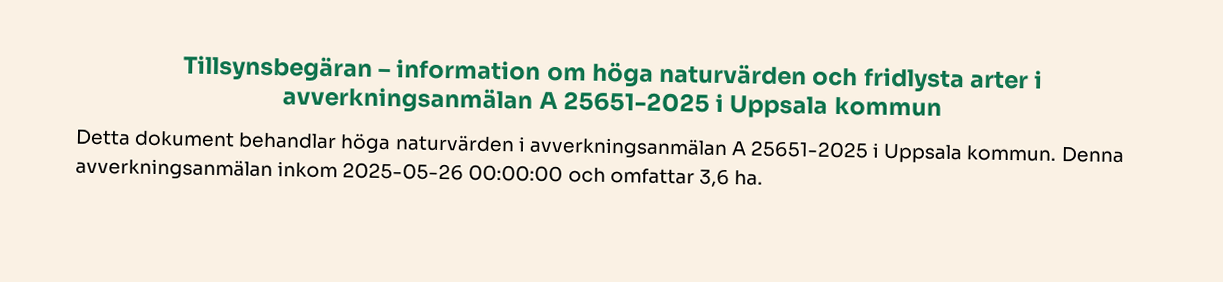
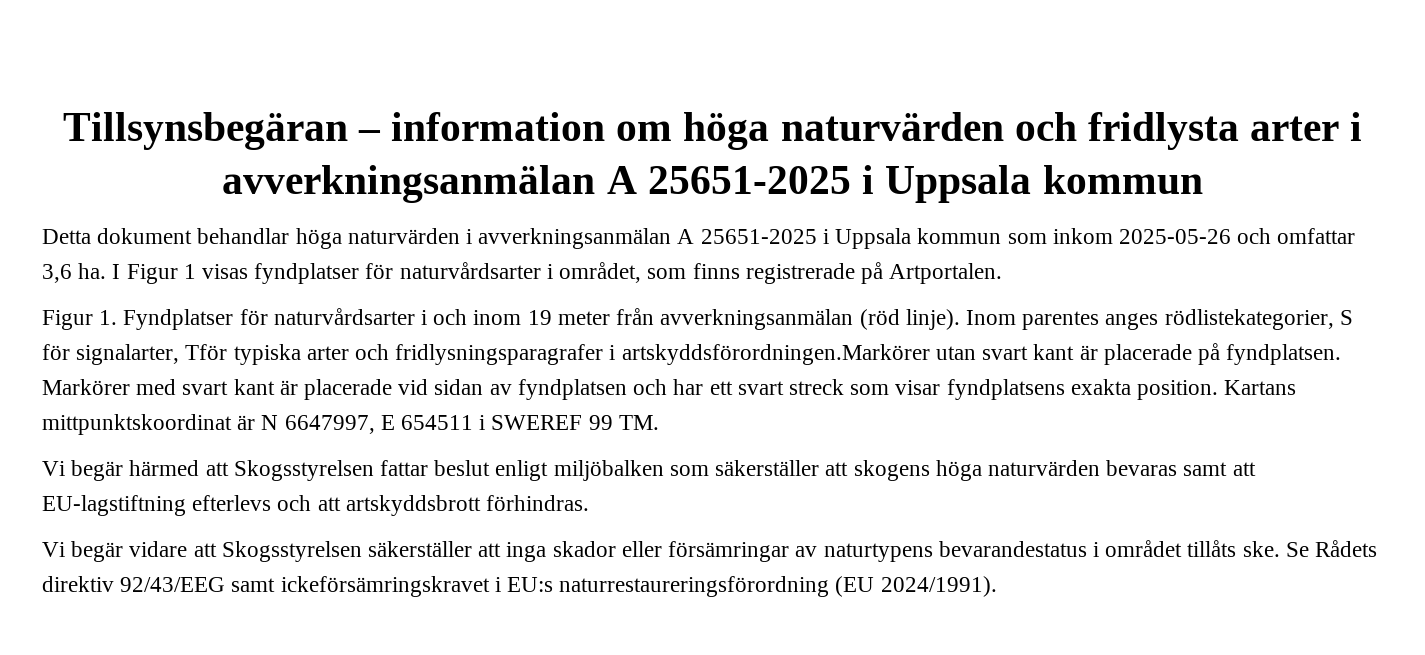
- Detta dokument behandlar höga naturvärden i avverkningsanmälan A 25651-2025 i Uppsala kommun. Denna avverkningsanmälan inkom 2025-05-26 00:00:00 och omfattar 3,6 ha.
+ Detta dokument behandlar höga naturvärden i avverkningsanmälan A 25651-2025 i Uppsala kommun som inkom 2025-05-26 och omfattar 3,6 ha.
+ I Figur 1 visas fyndplatser för naturvårdsarter i området, som finns registrerade på Artportalen.
+ Figur 1. Fyndplatser för naturvårdsarter i och inom 19 meter från avverkningsanmälan (röd linje). Inom parentes anges rödlistekategorier, S för signalarter, Tför typiska arter och fridlysningsparagrafer i artskyddsförordningen.Markörer utan svart kant är placerade på fyndplatsen. Markörer med svart kant är placerade vid sidan av fyndplatsen och har ett svart streck som visar fyndplatsens exakta position. Kartans mittpunktskoordinat är N 6647997, E 654511 i SWEREF 99 TM.
+ Vi begär härmed att Skogsstyrelsen fattar beslut enligt miljöbalken som säkerställer att skogens höga naturvärden bevaras samt att EU-lagstiftning efterlevs och att artskyddsbrott förhindras.
+ Vi begär vidare att Skogsstyrelsen säkerställer att inga skador eller försämringar av naturtypens bevarandestatus i området tillåts ske. Se Rådets direktiv 92/43/EEG samt ickeförsämringskravet i EU:s naturrestaureringsförordning (EU 2024/1991).

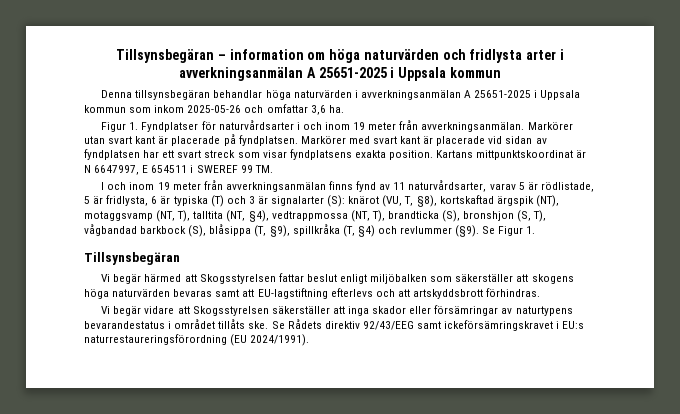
- Detta dokument behandlar höga naturvärden i avverkningsanmälan A 25651-2025 i Uppsala kommun som inkom 2025-05-26 och omfattar 3,6 ha. I Figur 1 visas fyndplatser för naturvårdsarter i området, som finns registrerade på Artportalen.
+ Denna tillsynsbegäran behandlar höga naturvärden i avverkningsanmälan A 25651-2025 i Uppsala kommun som inkom 2025-05-26 och omfattar 3,6 ha.
- Figur 1. Fyndplatser för naturvårdsarter i och inom 19 meter från avverkningsanmälan (röd linje). Inom parentes anges rödlistekategorier, S för signalarter, Tför typiska arter och fridlysningsparagrafer i artskyddsförordningen.Markörer utan svart kant är placerade på fyndplatsen.
+ Figur 1. Fyndplatser för naturvårdsarter i och inom 19 meter från avverkningsanmälan. Markörer utan svart kant är placerade på fyndplatsen.
- Markörer med svart kant är placerade vid sidan av fyndplatsen och har ett svart streck som visar fyndplatsens exakta position.
+ Markörer med svart kant är placerade vid sidan av fyndplatsen har ett svart streck som visar fyndplatsens exakta position.
+ I och inom 19 meter från avverkningsanmälan finns fynd av 11 naturvårdsarter, varav 5 är rödlistade, 5 är fridlysta, 6 är typiska (T) och 3 är signalarter (S): knärot (VU, T, §8), kortskaftad ärgspik (NT), motaggsvamp (NT, T), talltita (NT, §4), vedtrappmossa (NT, T), brandticka (S), bronshjon (S, T), vågbandad barkbock (S), blåsippa (T, §9), spillkråka (T, §4) och revlummer (§9). Se Figur 1.
+ Tillsynsbegäran

